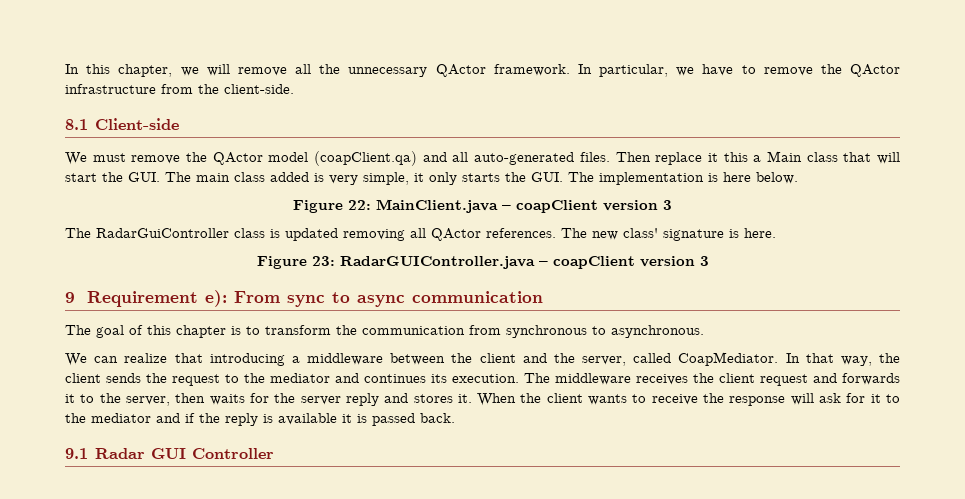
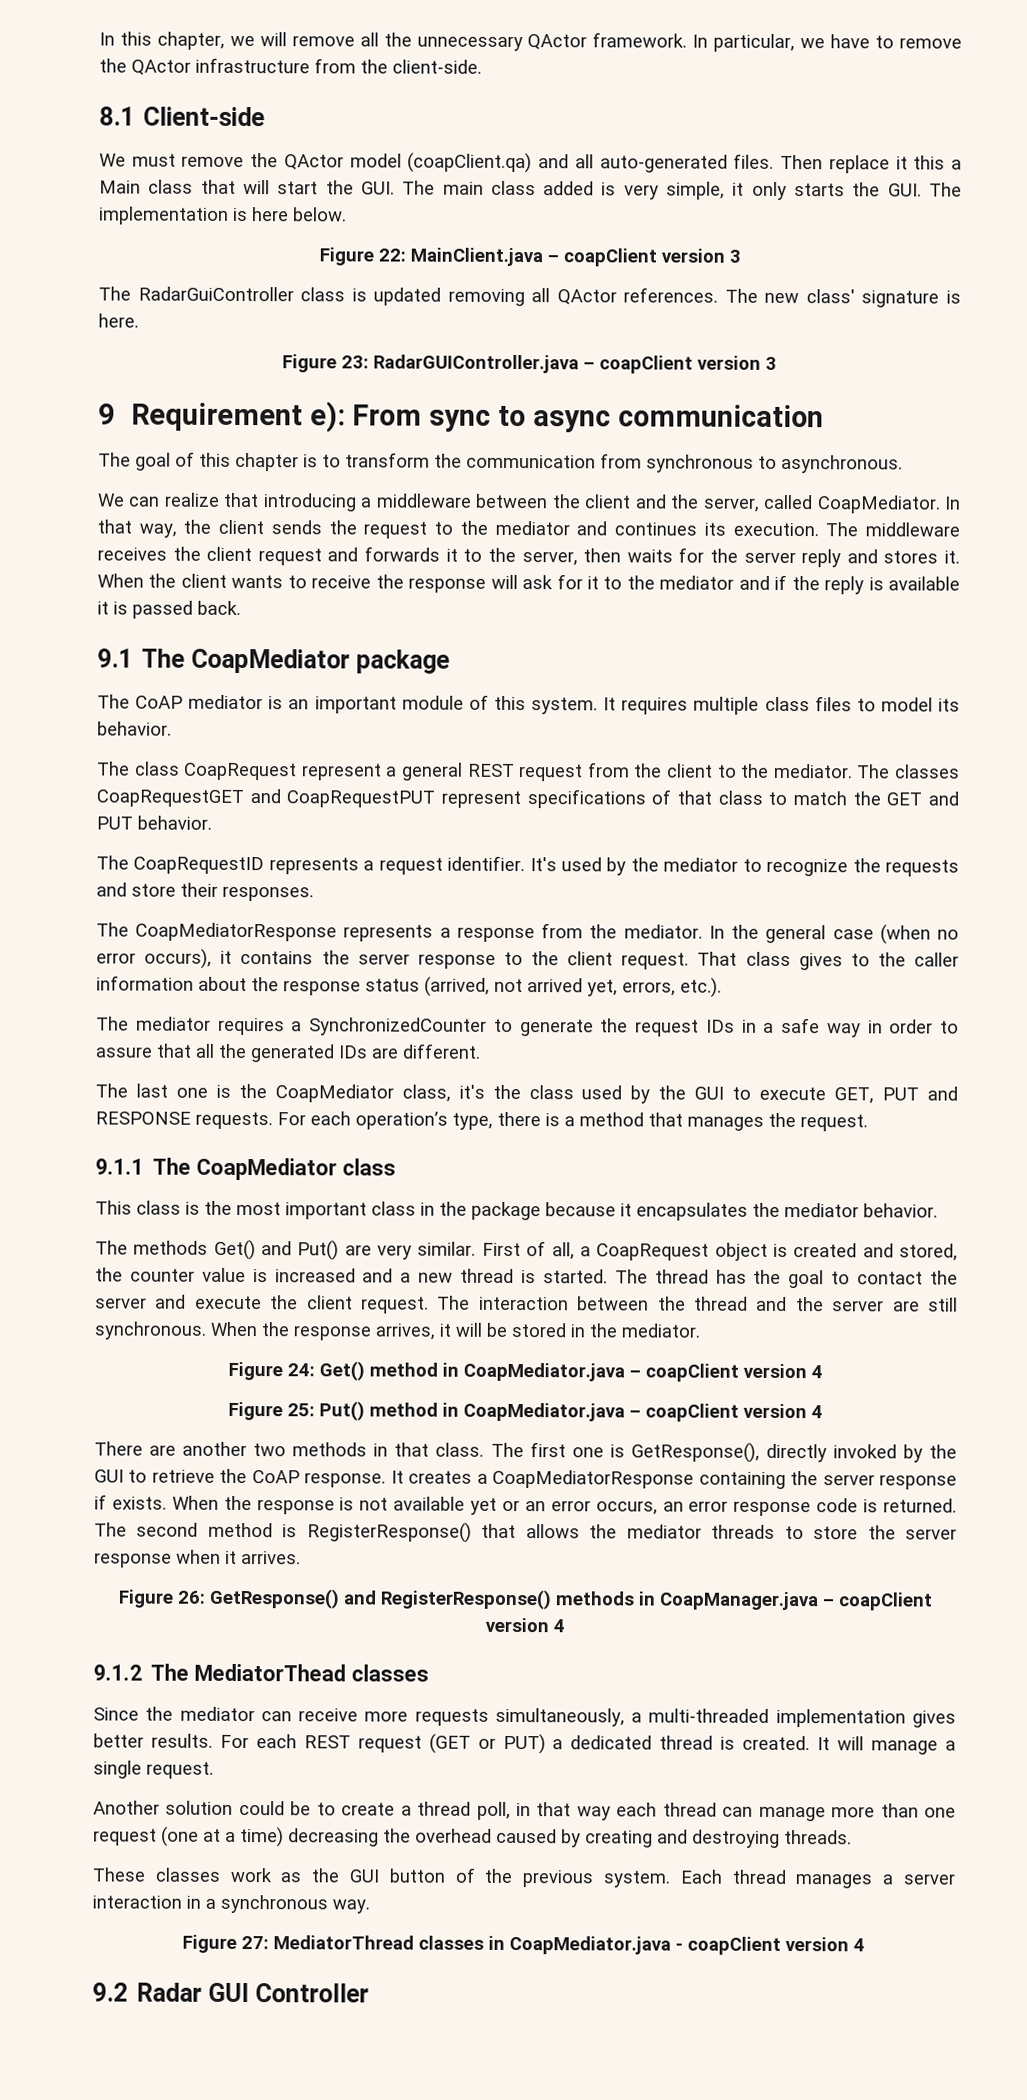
- 9.1 Radar GUI Controller
+ 9.1 The CoapMediator package
+ The CoAP mediator is an important module of this system. It requires multiple class files to model its behavior.
+ The class CoapRequest represent a general REST request from the client to the mediator. The classes CoapRequestGET and CoapRequestPUT represent specifications of that class to match the GET and PUT behavior.
+ The CoapRequestID represents a request identifier. It's used by the mediator to recognize the requests and store their responses.
+ The CoapMediatorResponse represents a response from the mediator. In the general case (when no error occurs), it contains the server response to the client request. That class gives to the caller information about the response status (arrived, not arrived yet, errors, etc.).
+ The mediator requires a SynchronizedCounter to generate the request IDs in a safe way in order to assure that all the generated IDs are different.
+ The last one is the CoapMediator class, it's the class used by the GUI to execute GET, PUT and RESPONSE requests. For each operation’s type, there is a method that manages the request.
+ 9.1.1 The CoapMediator class
+ This class is the most important class in the package because it encapsulates the mediator behavior.
+ The methods Get() and Put() are very similar. First of all, a CoapRequest object is created and stored, the counter value is increased and a new thread is started. The thread has the goal to contact the server and execute the client request. The interaction between the thread and the server are still synchronous. When the response arrives, it will be stored in the mediator.
+ Figure 24: Get() method in CoapMediator.java – coapClient version 4
+ Figure 25: Put() method in CoapMediator.java – coapClient version 4
+ There are another two methods in that class. The first one is GetResponse(), directly invoked by the GUI to retrieve the CoAP response. It creates a CoapMediatorResponse containing the server response if exists. When the response is not available yet or an error occurs, an error response code is returned. The second method is RegisterResponse() that allows the mediator threads to store the server response when it arrives.
+ Figure 26: GetResponse() and RegisterResponse() methods in CoapManager.java – coapClient version 4
+ 9.1.2 The MediatorThead classes
+ Since the mediator can receive more requests simultaneously, a multi-threaded implementation gives better results. For each REST request (GET or PUT) a dedicated thread is created. It will manage a single request.
+ Another solution could be to create a thread poll, in that way each thread can manage more than one request (one at a time) decreasing the overhead caused by creating and destroying threads.
+ These classes work as the GUI button of the previous system. Each thread manages a server interaction in a synchronous way.
+ Figure 27: MediatorThread classes in CoapMediator.java - coapClient version 4
+ 9.2 Radar GUI Controller

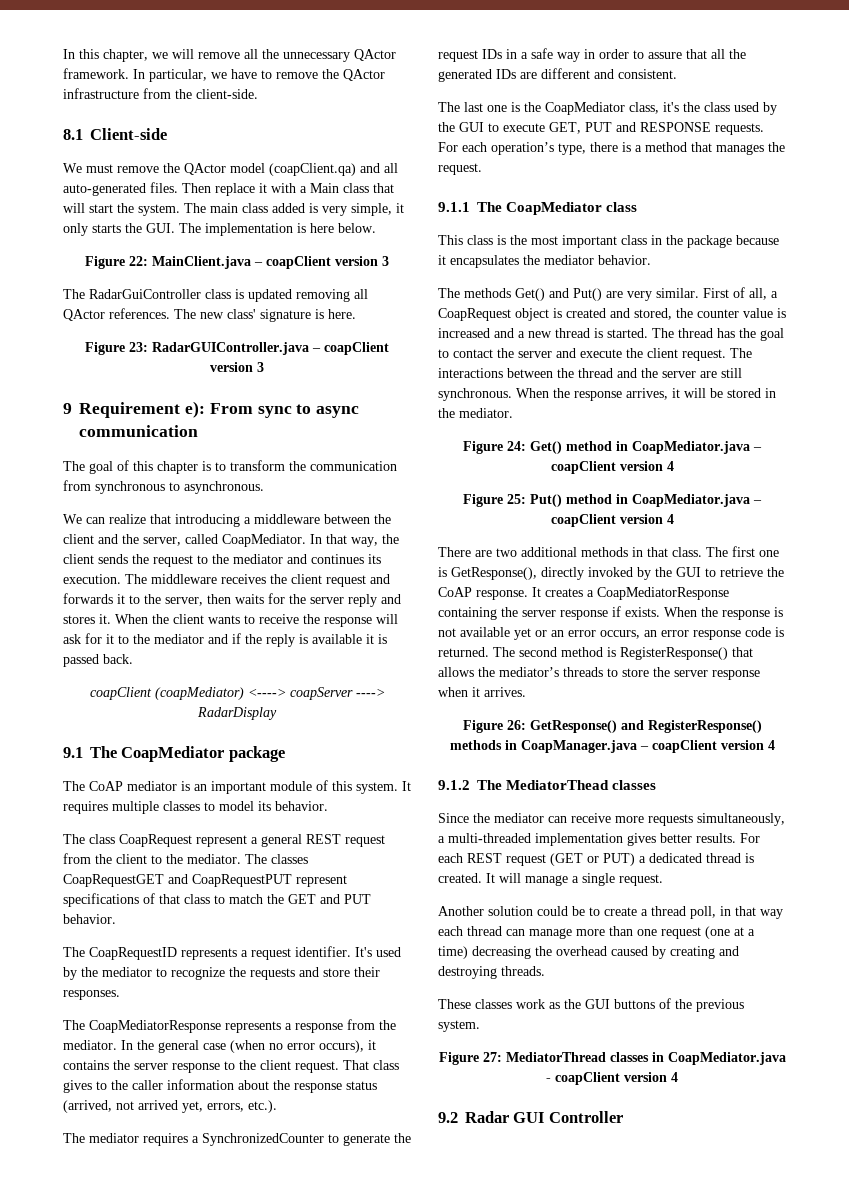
- Then replace it this a Main class that will start the GUI. The main class added is very simple, it only starts the GUI. The implementation is here below.
+ Then replace it with a Main class that will start the system. The main class added is very simple, it only starts the GUI. The implementation is here below.
+ coapClient (coapMediator) <----> coapServer ----> RadarDisplay
- It requires multiple class files to model its behavior.
+ It requires multiple classes to model its behavior.
- The mediator requires a SynchronizedCounter to generate the request IDs in a safe way in order to assure that all the generated IDs are different.
+ The mediator requires a SynchronizedCounter to generate the request IDs in a safe way in order to assure that all the generated IDs are different and consistent.
- The interaction between the thread and the server are still synchronous.
+ The interactions between the thread and the server are still synchronous.
- There are another two methods in that class.
+ There are two additional methods in that class.
- The second method is RegisterResponse() that allows the mediator threads to store the server response when it arrives.
+ The second method is RegisterResponse() that allows the mediator’s threads to store the server response when it arrives.
- These classes work as the GUI button of the previous system. Each thread manages a server interaction in a synchronous way.
+ These classes work as the GUI buttons of the previous system.

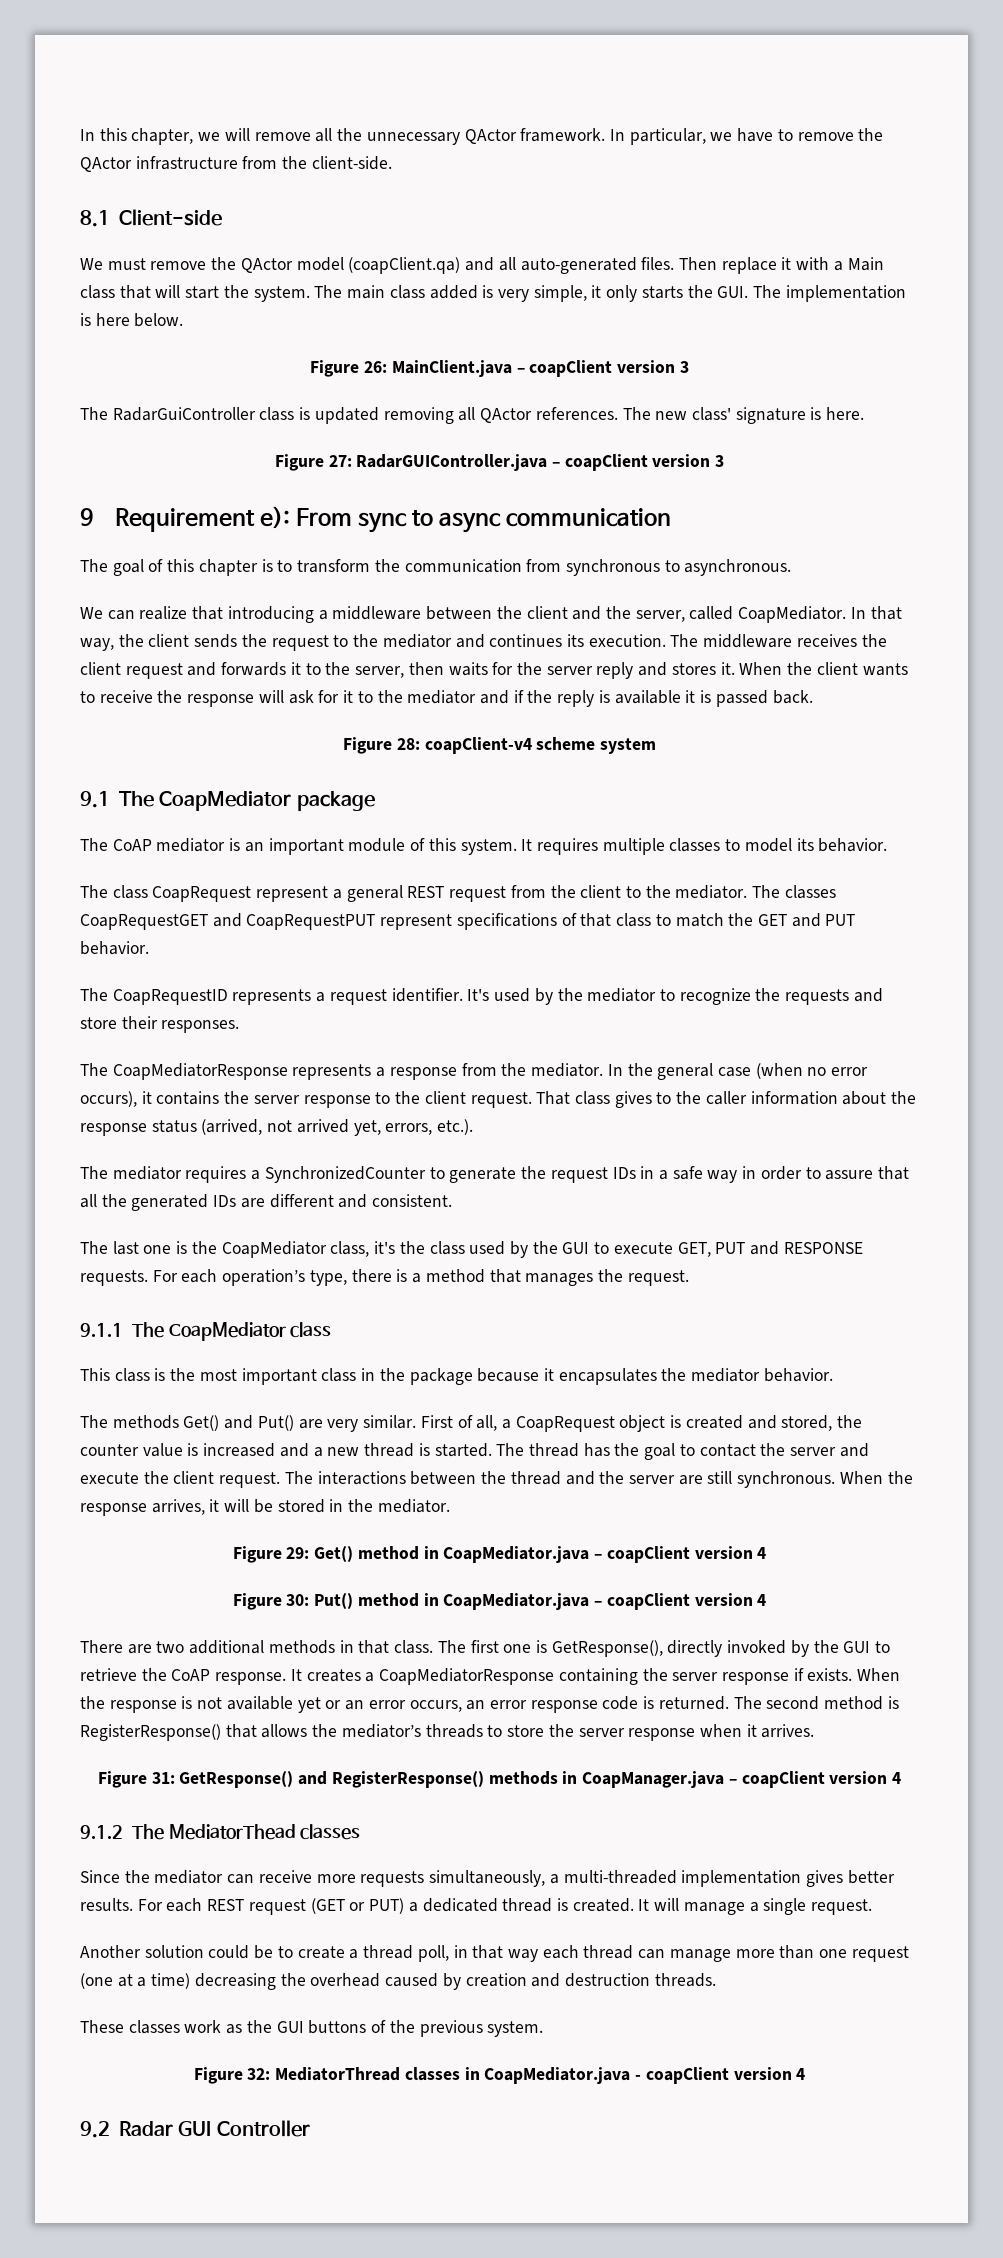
- Figure 22: MainClient.java – coapClient version 3
+ Figure 26: MainClient.java – coapClient version 3
- Figure 23: RadarGUIController.java – coapClient version 3
+ Figure 27: RadarGUIController.java – coapClient version 3
- coapClient (coapMediator) <----> coapServer ----> RadarDisplay
+ Figure 28: coapClient-v4 scheme system
- Figure 24: Get() method in CoapMediator.java – coapClient version 4
+ Figure 29: Get() method in CoapMediator.java – coapClient version 4
- Figure 25: Put() method in CoapMediator.java – coapClient version 4
+ Figure 30: Put() method in CoapMediator.java – coapClient version 4
- Figure 26: GetResponse() and RegisterResponse() methods in CoapManager.java – coapClient version 4
+ Figure 31: GetResponse() and RegisterResponse() methods in CoapManager.java – coapClient version 4
- Another solution could be to create a thread poll, in that way each thread can manage more than one request (one at a time) decreasing the overhead caused by creating and destroying threads.
+ Another solution could be to create a thread poll, in that way each thread can manage more than one request (one at a time) decreasing the overhead caused by creation and destruction threads.
- Figure 27: MediatorThread classes in CoapMediator.java - coapClient version 4
+ Figure 32: MediatorThread classes in CoapMediator.java - coapClient version 4

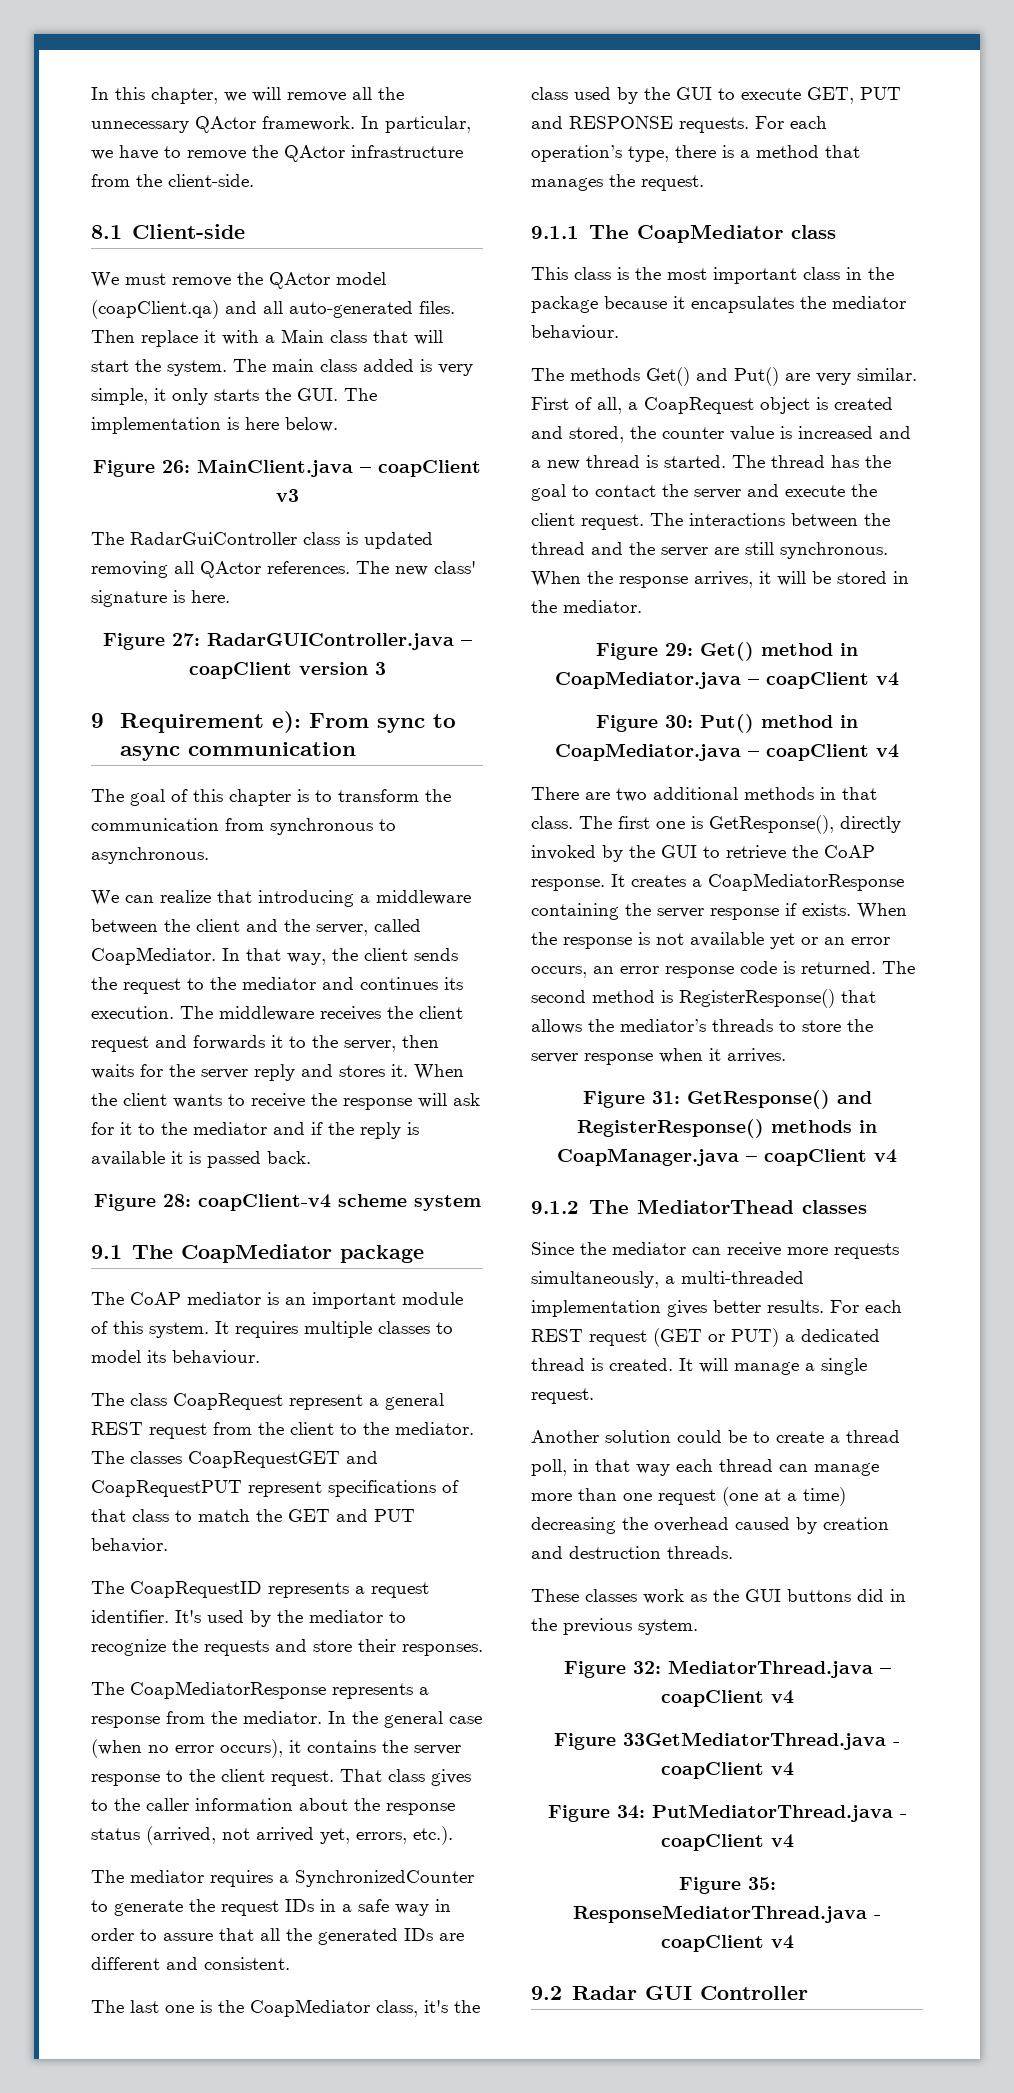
- Figure 26: MainClient.java – coapClient version 3
+ Figure 26: MainClient.java – coapClient v3
- It requires multiple classes to model its behavior.
+ It requires multiple classes to model its behaviour.
- This class is the most important class in the package because it encapsulates the mediator behavior.
+ This class is the most important class in the package because it encapsulates the mediator behaviour.
- Figure 29: Get() method in CoapMediator.java – coapClient version 4
+ Figure 29: Get() method in CoapMediator.java – coapClient v4
- Figure 30: Put() method in CoapMediator.java – coapClient version 4
+ Figure 30: Put() method in CoapMediator.java – coapClient v4
- Figure 31: GetResponse() and RegisterResponse() methods in CoapManager.java – coapClient version 4
+ Figure 31: GetResponse() and RegisterResponse() methods in CoapManager.java – coapClient v4
- These classes work as the GUI buttons of the previous system.
+ These classes work as the GUI buttons did in the previous system.
- Figure 32: MediatorThread classes in CoapMediator.java - coapClient version 4
+ Figure 32: MediatorThread.java – coapClient v4
+ Figure 33GetMediatorThread.java - coapClient v4
+ Figure 34: PutMediatorThread.java - coapClient v4
+ Figure 35: ResponseMediatorThread.java - coapClient v4

